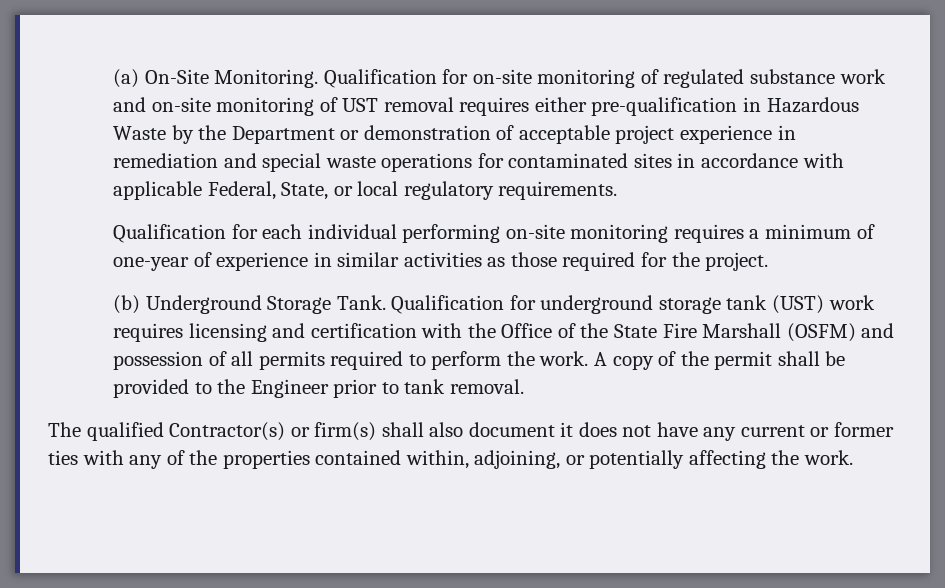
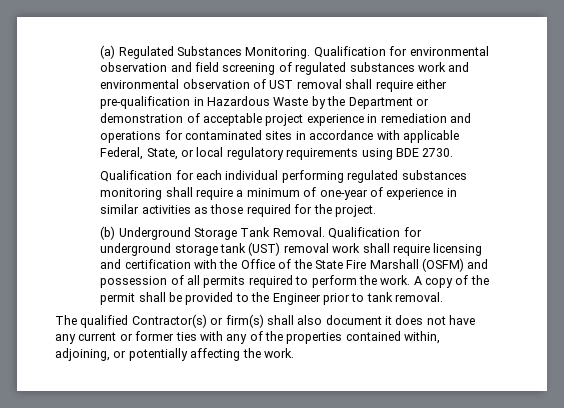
- (a) On-Site Monitoring.
+ (a) Regulated Substances Monitoring.
- Qualification for on-site monitoring of regulated substance work and on-site monitoring of UST removal requires either pre-qualification in Hazardous Waste by the Department or demonstration of acceptable project experience in remediation and special waste operations for contaminated sites in accordance with applicable Federal, State, or local regulatory requirements.
+ Qualification for environmental observation and field screening of regulated substances work and environmental observation of UST removal shall require either pre-qualification in Hazardous Waste by the Department or demonstration of acceptable project experience in remediation and operations for contaminated sites in accordance with applicable Federal, State, or local regulatory requirements using BDE 2730.
- Qualification for each individual performing on-site monitoring requires a minimum of one-year of experience in similar activities as those required for the project.
+ Qualification for each individual performing regulated substances monitoring shall require a minimum of one-year of experience in similar activities as those required for the project.
- (b) Underground Storage Tank.
+ (b) Underground Storage Tank Removal.
- Qualification for underground storage tank (UST) work requires licensing and certification with the Office of the State Fire Marshall (OSFM) and possession of all permits required to perform the work.
+ Qualification for underground storage tank (UST) removal work shall require licensing and certification with the Office of the State Fire Marshall (OSFM) and possession of all permits required to perform the work.

